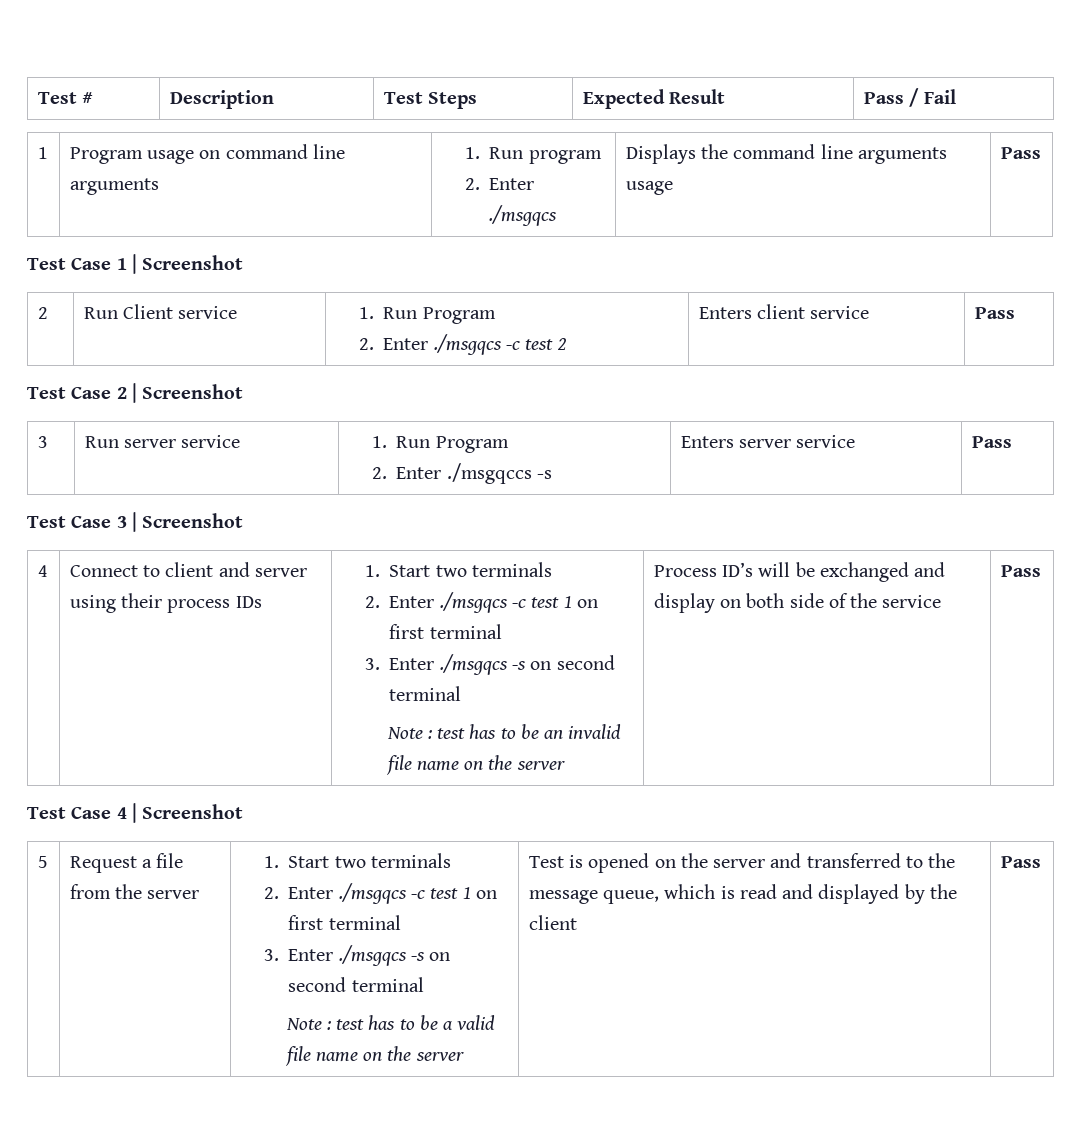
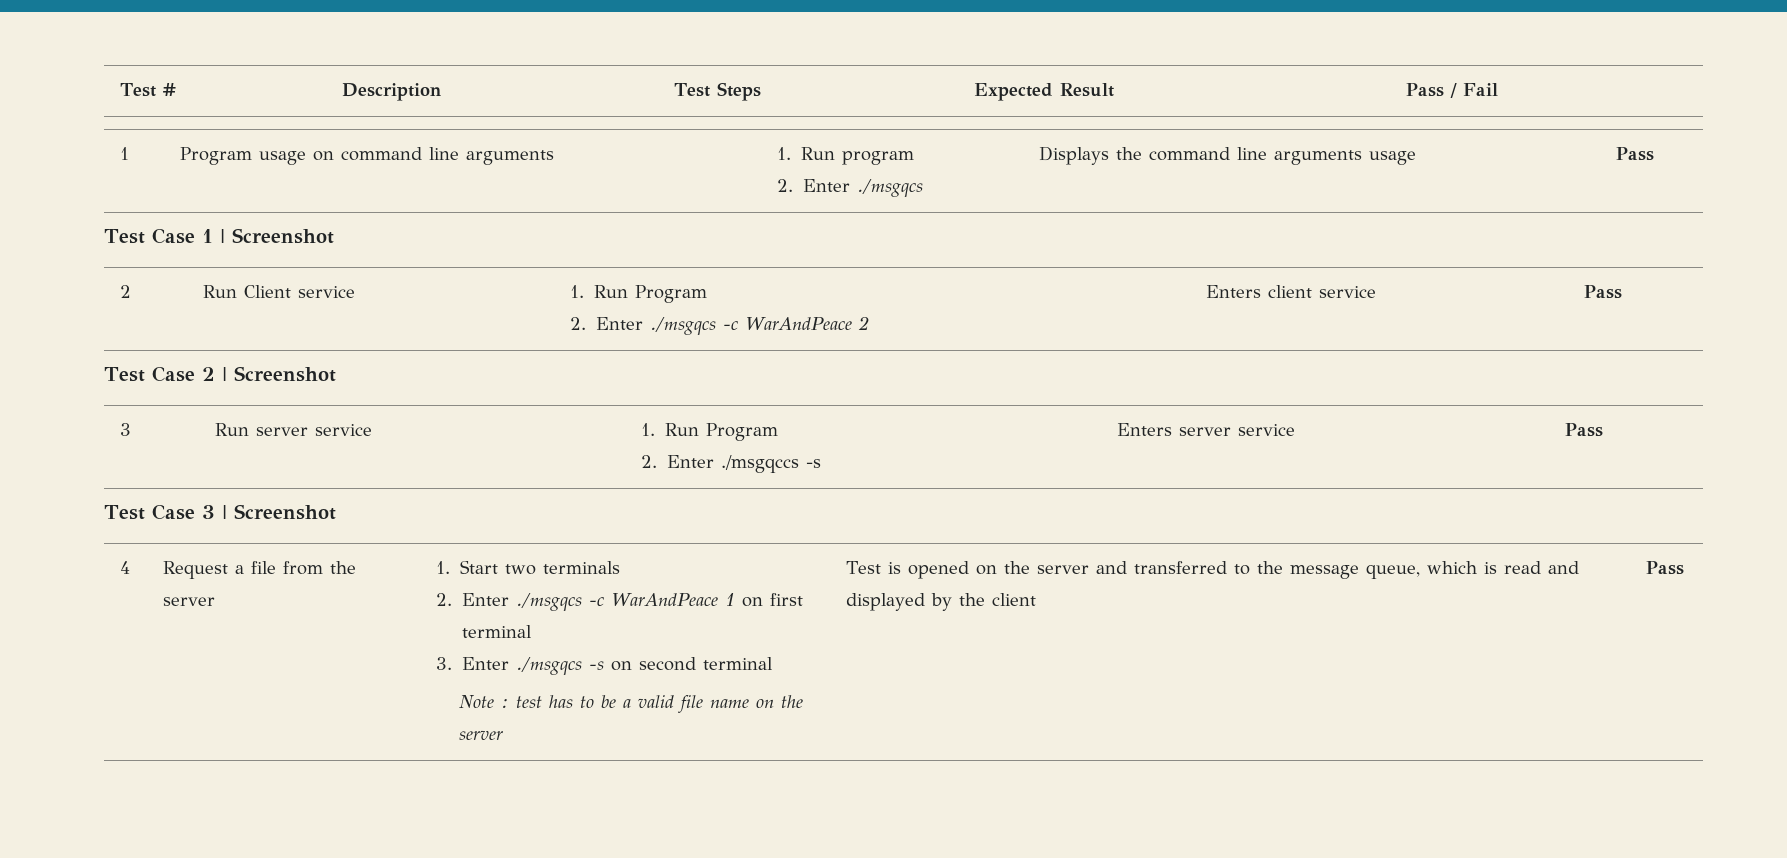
  2 | Run Client service | 1. Run Program
- 2. Enter ./msgqcs -c test 2 | Enters client service | Pass
+ 2. Enter ./msgqcs -c WarAndPeace 2 | Enters client service | Pass
- Connect to client and server using their process IDs | 1. Start two terminals
- 2. Enter ./msgqcs -c test 1 on first terminal
- 3. Enter ./msgqcs -s on second terminal
- Note : test has to be an invalid file name on the server | Process ID’s will be exchanged and display on both side of the service | Pass
- Test Case 4 | Screenshot
- 5
  Request a file from the server | 1. Start two terminals
- 2. Enter ./msgqcs -c test 1 on first terminal
+ 2. Enter ./msgqcs -c WarAndPeace 1 on first terminal

